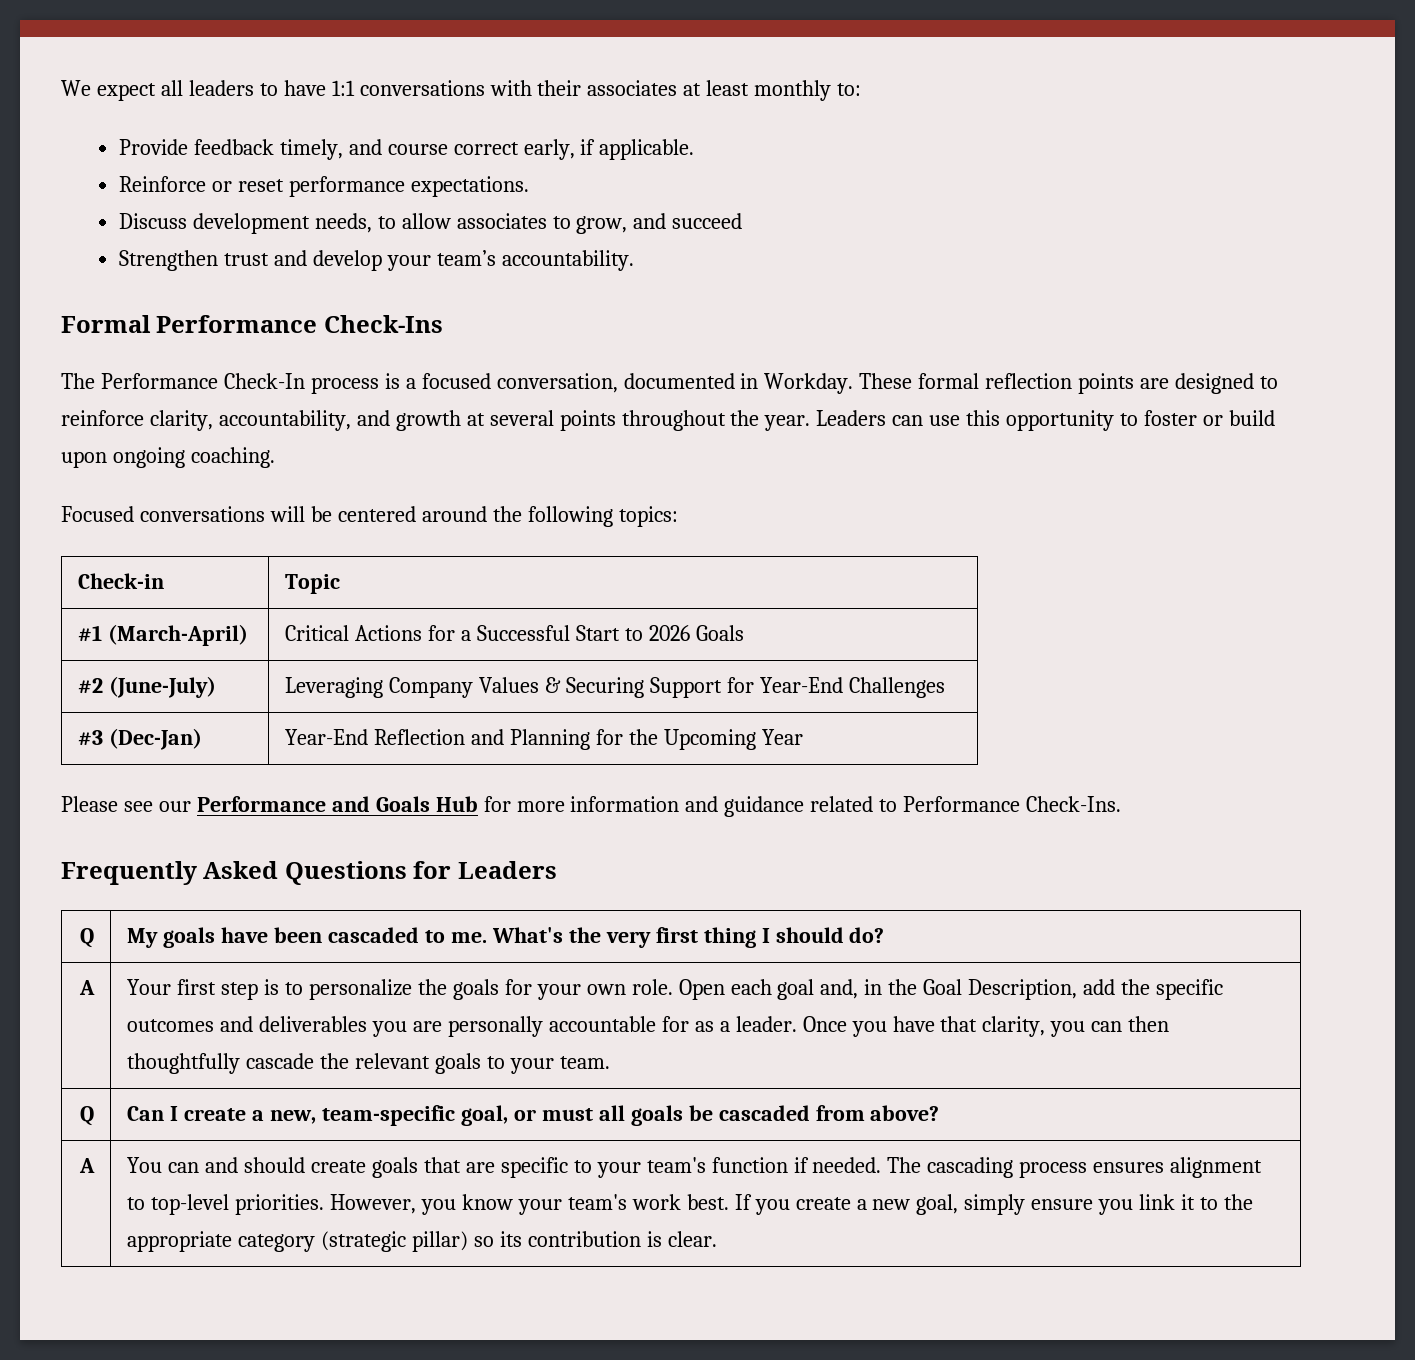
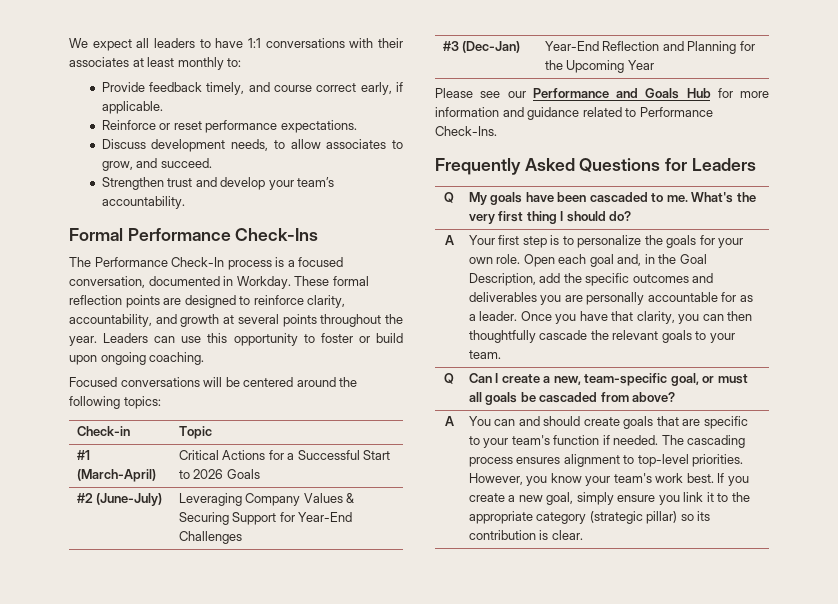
- Discuss development needs, to allow associates to grow, and succeed
+ Discuss development needs, to allow associates to grow, and succeed.

